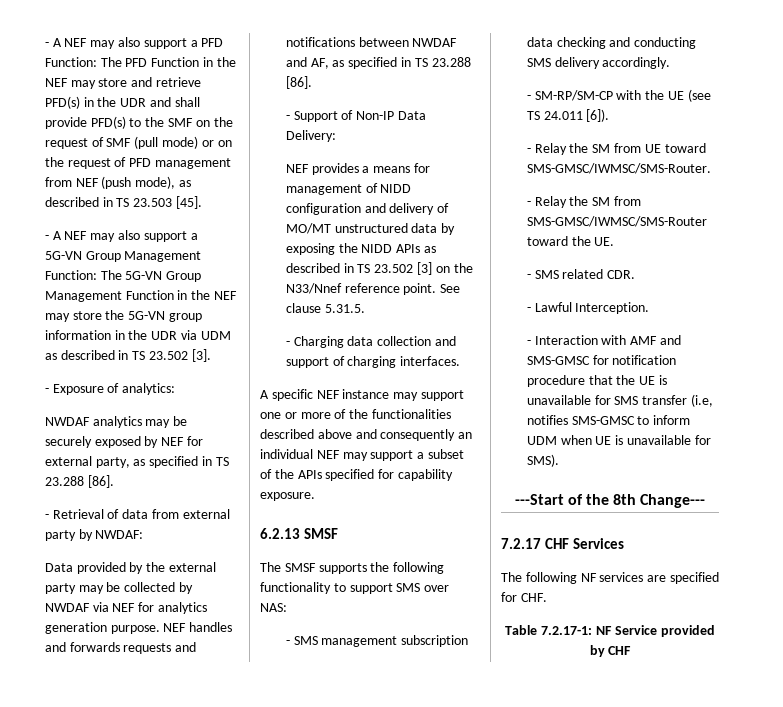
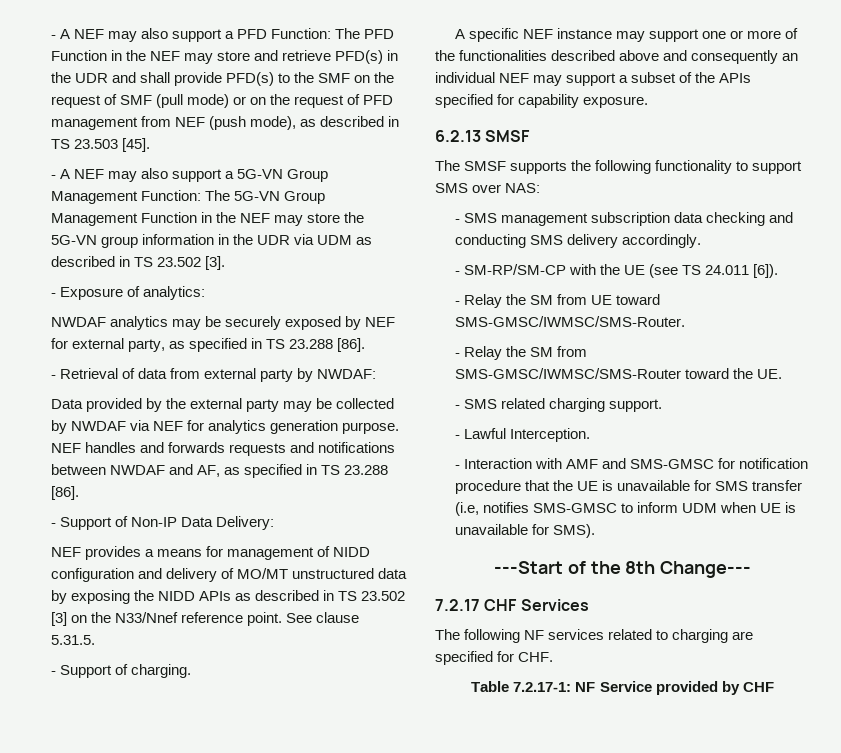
- - Charging data collection and support of charging interfaces.
+ - Support of charging.
- - SMS related CDR.
+ - SMS related charging support.
- The following NF services are specified for CHF.
+ The following NF services related to charging are specified for CHF.

